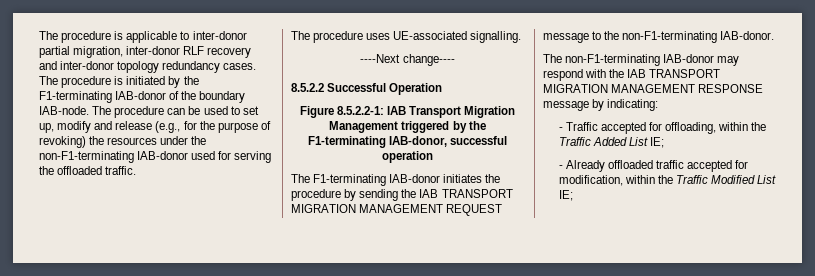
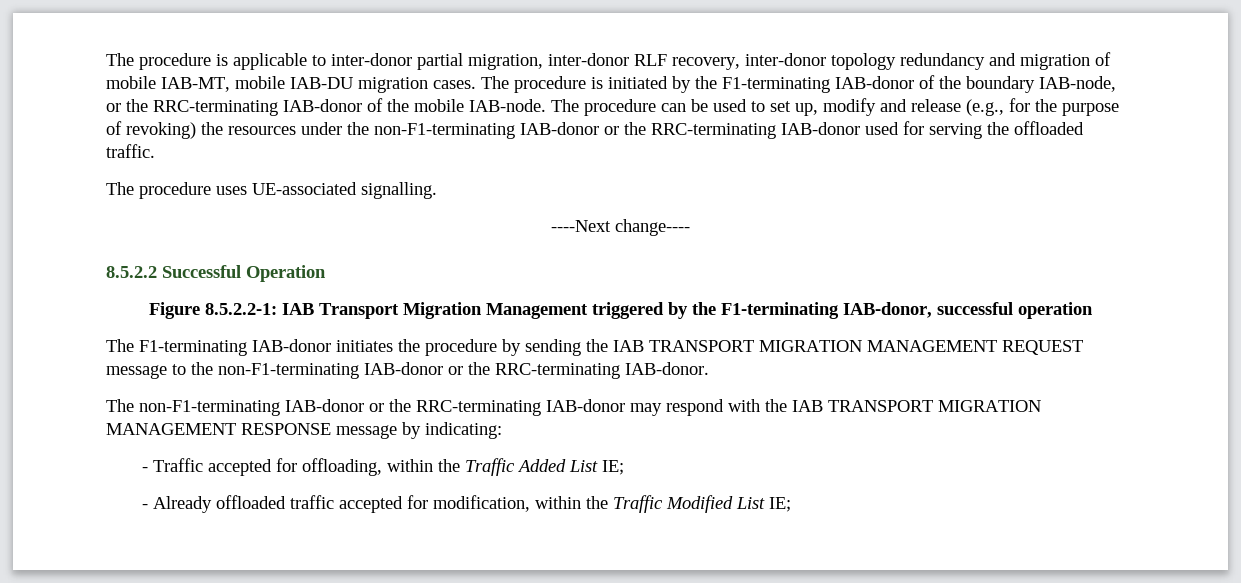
- The procedure is applicable to inter-donor partial migration, inter-donor RLF recovery and inter-donor topology redundancy cases.
+ The procedure is applicable to inter-donor partial migration, inter-donor RLF recovery, inter-donor topology redundancy and migration of mobile IAB-MT, mobile IAB-DU migration cases.
- The procedure is initiated by the F1-terminating IAB-donor of the boundary IAB-node.
+ The procedure is initiated by the F1-terminating IAB-donor of the boundary IAB-node, or the RRC-terminating IAB-donor of the mobile IAB-node.
- The procedure can be used to set up, modify and release (e.g., for the purpose of revoking) the resources under the non-F1-terminating IAB-donor used for serving the offloaded traffic.
+ The procedure can be used to set up, modify and release (e.g., for the purpose of revoking) the resources under the non-F1-terminating IAB-donor or the RRC-terminating IAB-donor used for serving the offloaded traffic.
- The F1-terminating IAB-donor initiates the procedure by sending the IAB TRANSPORT MIGRATION MANAGEMENT REQUEST message to the non-F1-terminating IAB-donor.
+ The F1-terminating IAB-donor initiates the procedure by sending the IAB TRANSPORT MIGRATION MANAGEMENT REQUEST message to the non-F1-terminating IAB-donor or the RRC-terminating IAB-donor.
- The non-F1-terminating IAB-donor may respond with the IAB TRANSPORT MIGRATION MANAGEMENT RESPONSE message by indicating:
+ The non-F1-terminating IAB-donor or the RRC-terminating IAB-donor may respond with the IAB TRANSPORT MIGRATION MANAGEMENT RESPONSE message by indicating:

